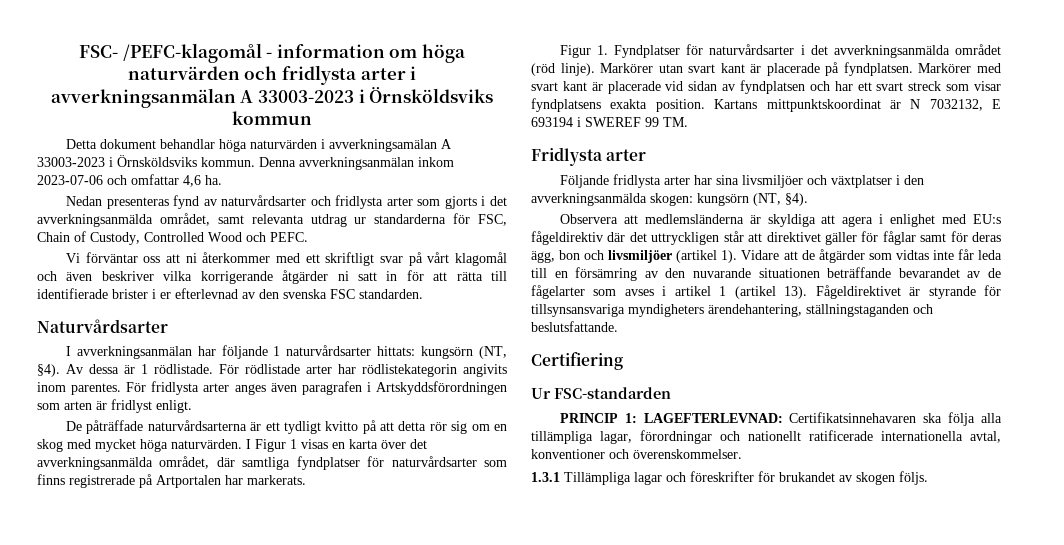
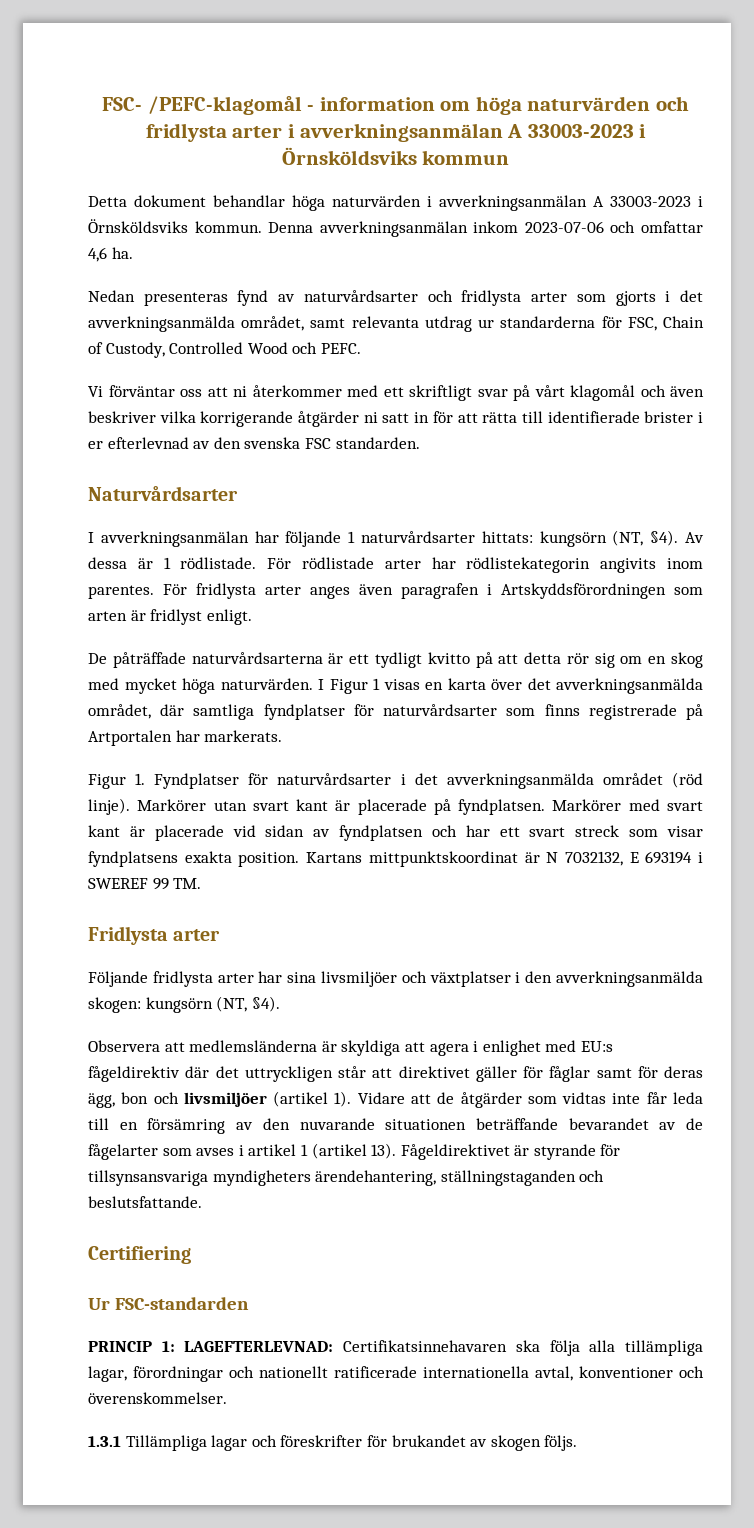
- Detta dokument behandlar höga naturvärden i avverkningsamälan A 33003-2023 i Örnsköldsviks kommun.
+ Detta dokument behandlar höga naturvärden i avverkningsanmälan A 33003-2023 i Örnsköldsviks kommun.

